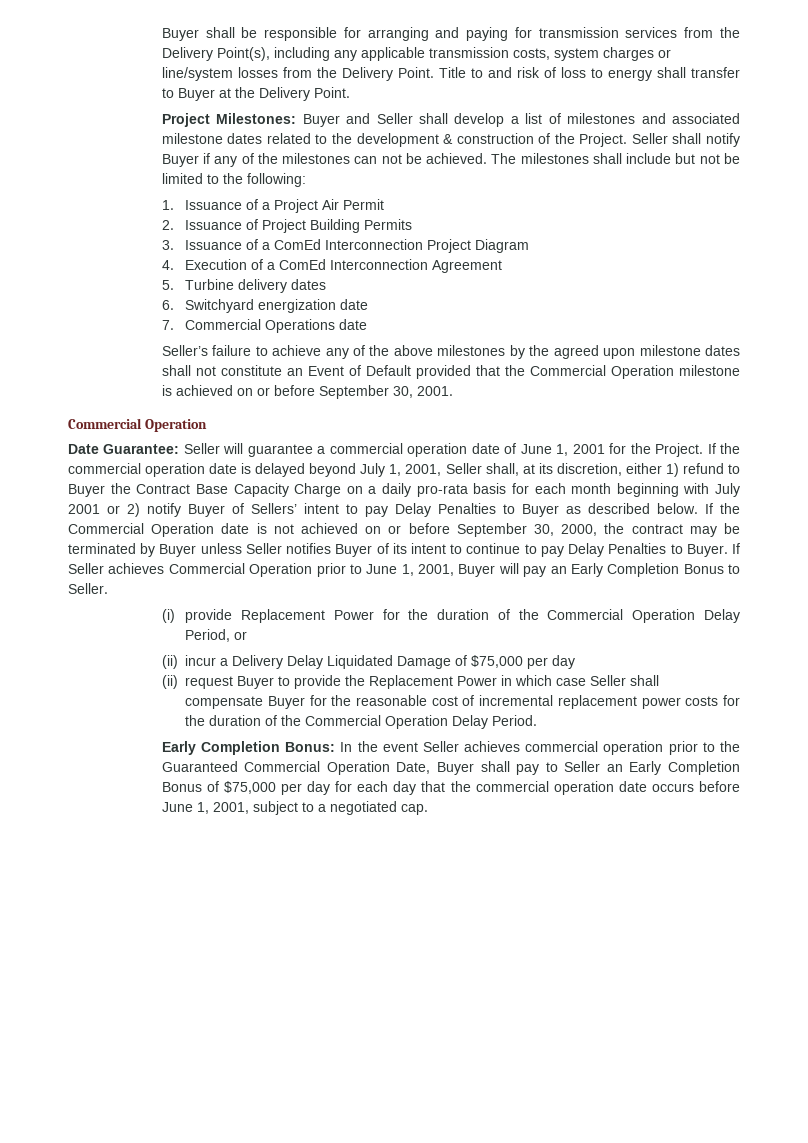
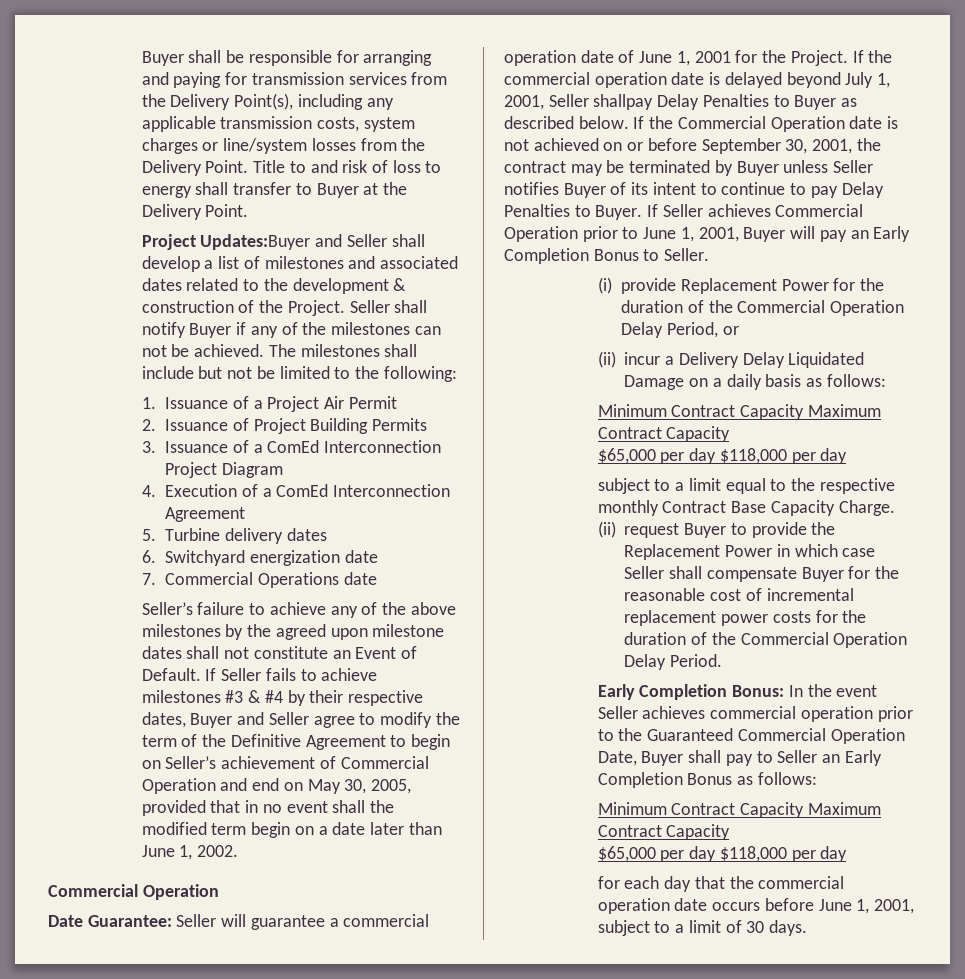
- Project Milestones: Buyer and Seller shall develop a list of milestones and associated milestone dates related to the development & construction of the Project.
+ Project Updates:Buyer and Seller shall develop a list of milestones and associated dates related to the development & construction of the Project.
- Seller’s failure to achieve any of the above milestones by the agreed upon milestone dates shall not constitute an Event of Default provided that the Commercial Operation milestone is achieved on or before September 30, 2001.
+ Seller’s failure to achieve any of the above milestones by the agreed upon milestone dates shall not constitute an Event of Default. If Seller fails to achieve milestones #3 & #4 by their respective dates, Buyer and Seller agree to modify the term of the Definitive Agreement to begin on Seller’s achievement of Commercial Operation and end on May 30, 2005, provided that in no event shall the modified term begin on a date later than June 1, 2002.
- If the commercial operation date is delayed beyond July 1, 2001, Seller shall, at its discretion, either 1) refund to Buyer the Contract Base Capacity Charge on a daily pro-rata basis for each month beginning with July 2001 or 2) notify Buyer of Sellers’ intent to pay Delay Penalties to Buyer as described below.
+ If the commercial operation date is delayed beyond July 1, 2001, Seller shallpay Delay Penalties to Buyer as described below.
- If the Commercial Operation date is not achieved on or before September 30, 2000, the contract may be terminated by Buyer unless Seller notifies Buyer of its intent to continue to pay Delay Penalties to Buyer.
+ If the Commercial Operation date is not achieved on or before September 30, 2001, the contract may be terminated by Buyer unless Seller notifies Buyer of its intent to continue to pay Delay Penalties to Buyer.
- (ii) incur a Delivery Delay Liquidated Damage of $75,000 per day
+ (ii) incur a Delivery Delay Liquidated Damage on a daily basis as follows:
+ Minimum Contract Capacity Maximum Contract Capacity
+ $65,000 per day $118,000 per day
+ subject to a limit equal to the respective monthly Contract Base Capacity Charge.
- Early Completion Bonus: In the event Seller achieves commercial operation prior to the Guaranteed Commercial Operation Date, Buyer shall pay to Seller an Early Completion Bonus of $75,000 per day for each day that the commercial operation date occurs before June 1, 2001, subject to a negotiated cap.
+ Early Completion Bonus: In the event Seller achieves commercial operation prior to the Guaranteed Commercial Operation Date, Buyer shall pay to Seller an Early Completion Bonus as follows:
+ Minimum Contract Capacity Maximum Contract Capacity
+ $65,000 per day $118,000 per day
+ for each day that the commercial operation date occurs before June 1, 2001, subject to a limit of 30 days.

